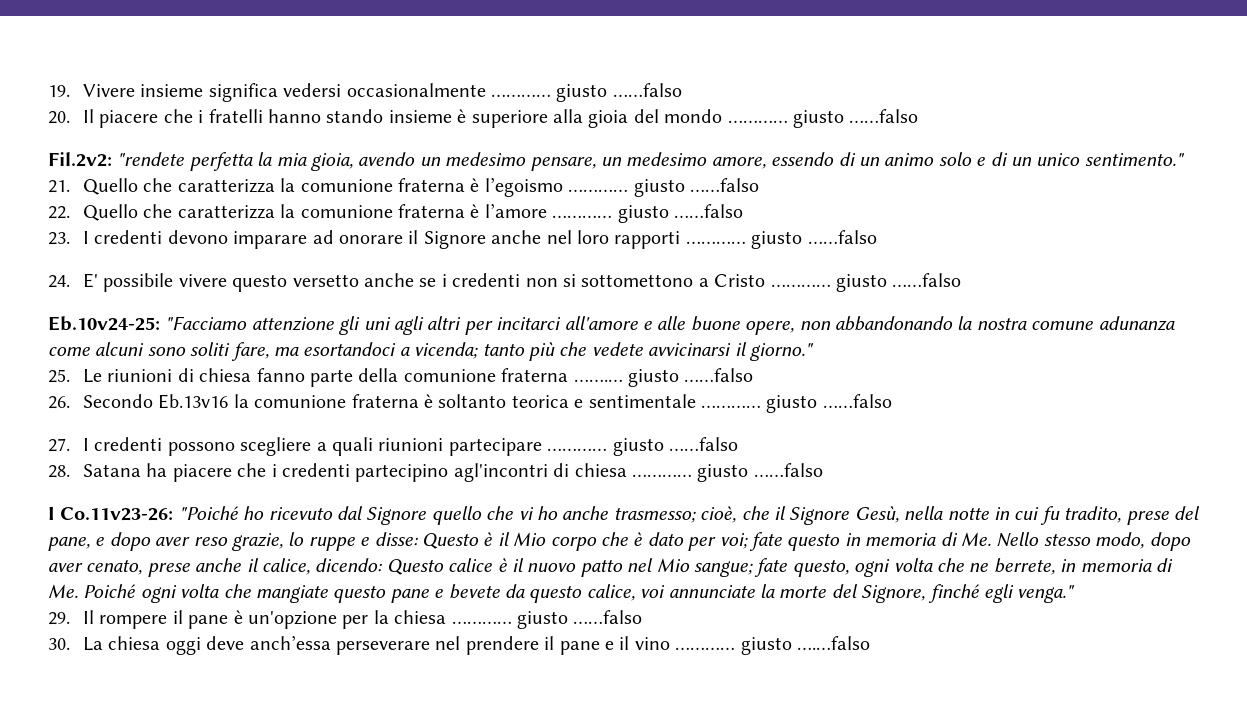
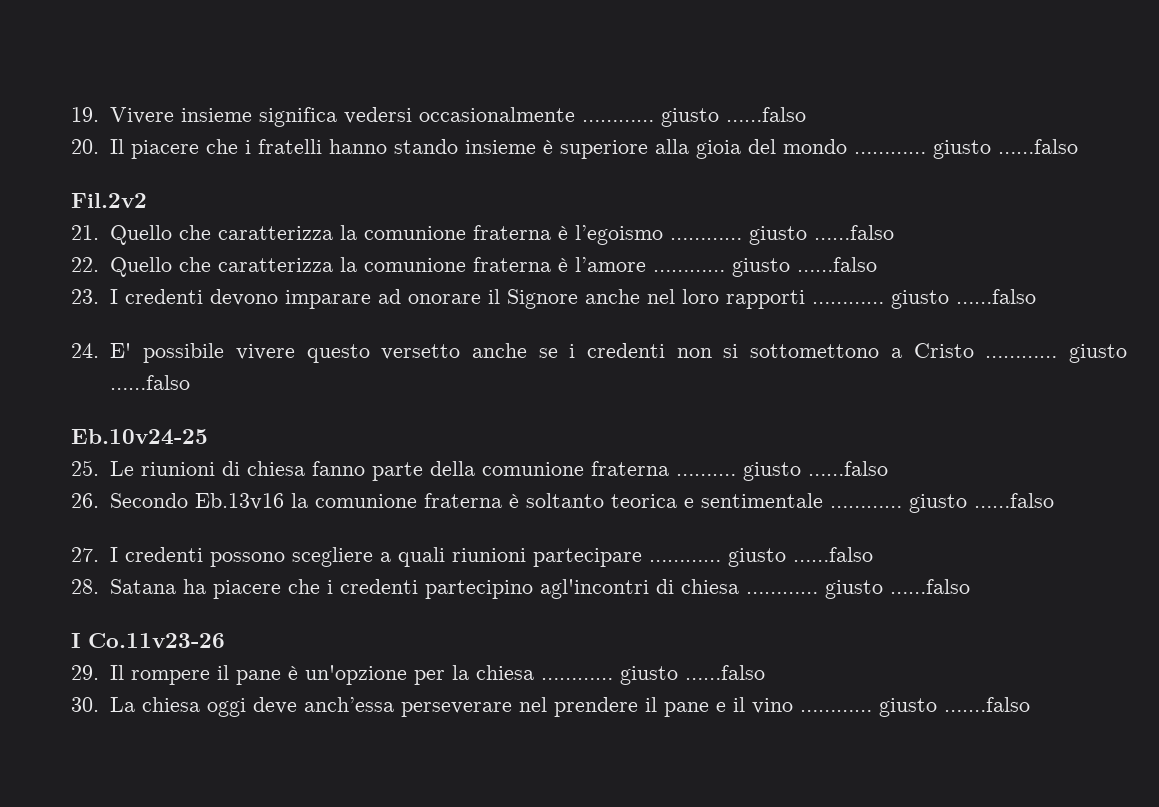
- Fil.2v2: "rendete perfetta la mia gioia, avendo un medesimo pensare, un medesimo amore, essendo di un animo solo e di un unico sentimento."
+ Fil.2v2
- Eb.10v24-25: "Facciamo attenzione gli uni agli altri per incitarci all'amore e alle buone opere, non abbandonando la nostra comune adunanza come alcuni sono soliti fare, ma esortandoci a vicenda; tanto più che vedete avvicinarsi il giorno."
+ Eb.10v24-25
- I Co.11v23-26: "Poiché ho ricevuto dal Signore quello che vi ho anche trasmesso; cioè, che il Signore Gesù, nella notte in cui fu tradito, prese del pane, e dopo aver reso grazie, lo ruppe e disse: Questo è il Mio corpo che è dato per voi; fate questo in memoria di Me. Nello stesso modo, dopo aver cenato, prese anche il calice, dicendo: Questo calice è il nuovo patto nel Mio sangue; fate questo, ogni volta che ne berrete, in memoria di Me. Poiché ogni volta che mangiate questo pane e bevete da questo calice, voi annunciate la morte del Signore, finché egli venga."
+ I Co.11v23-26

